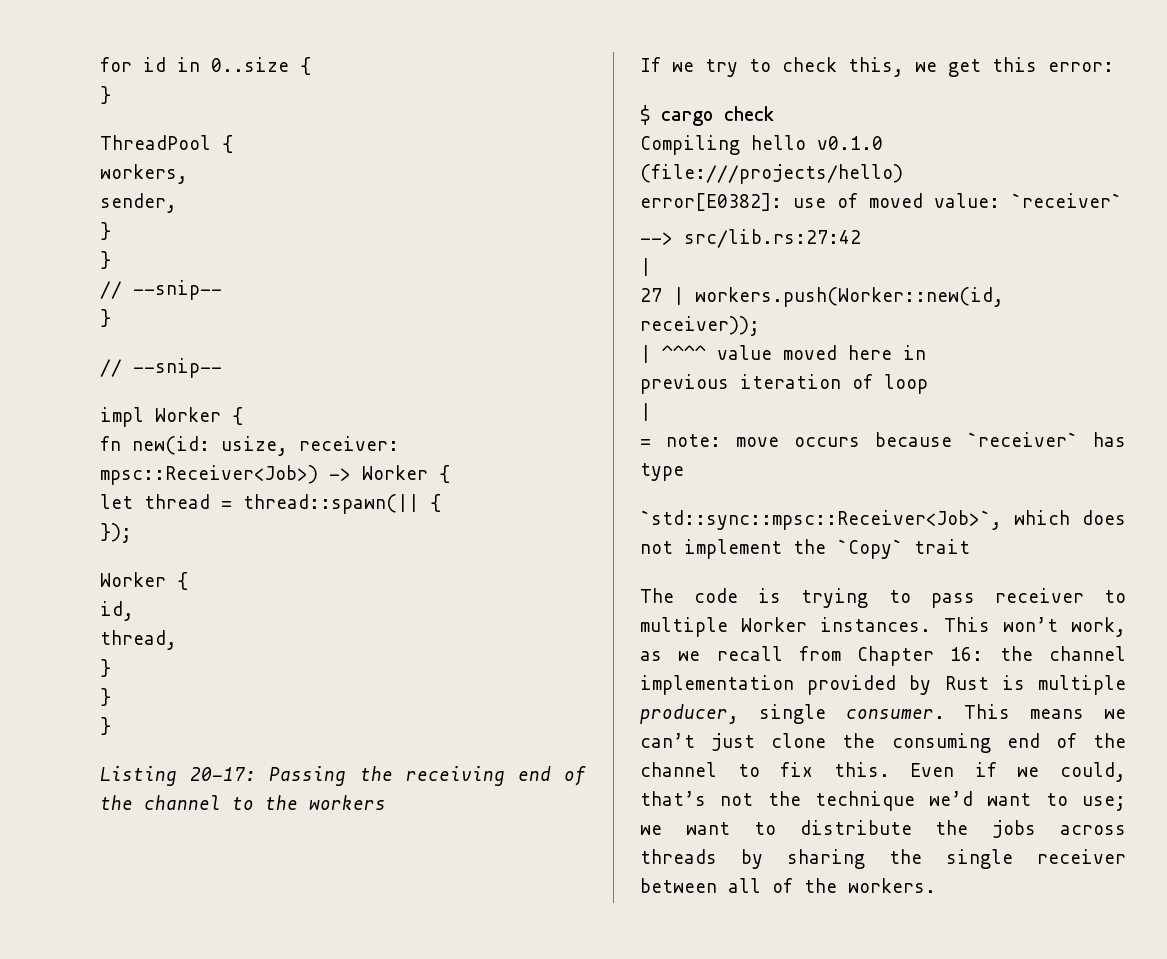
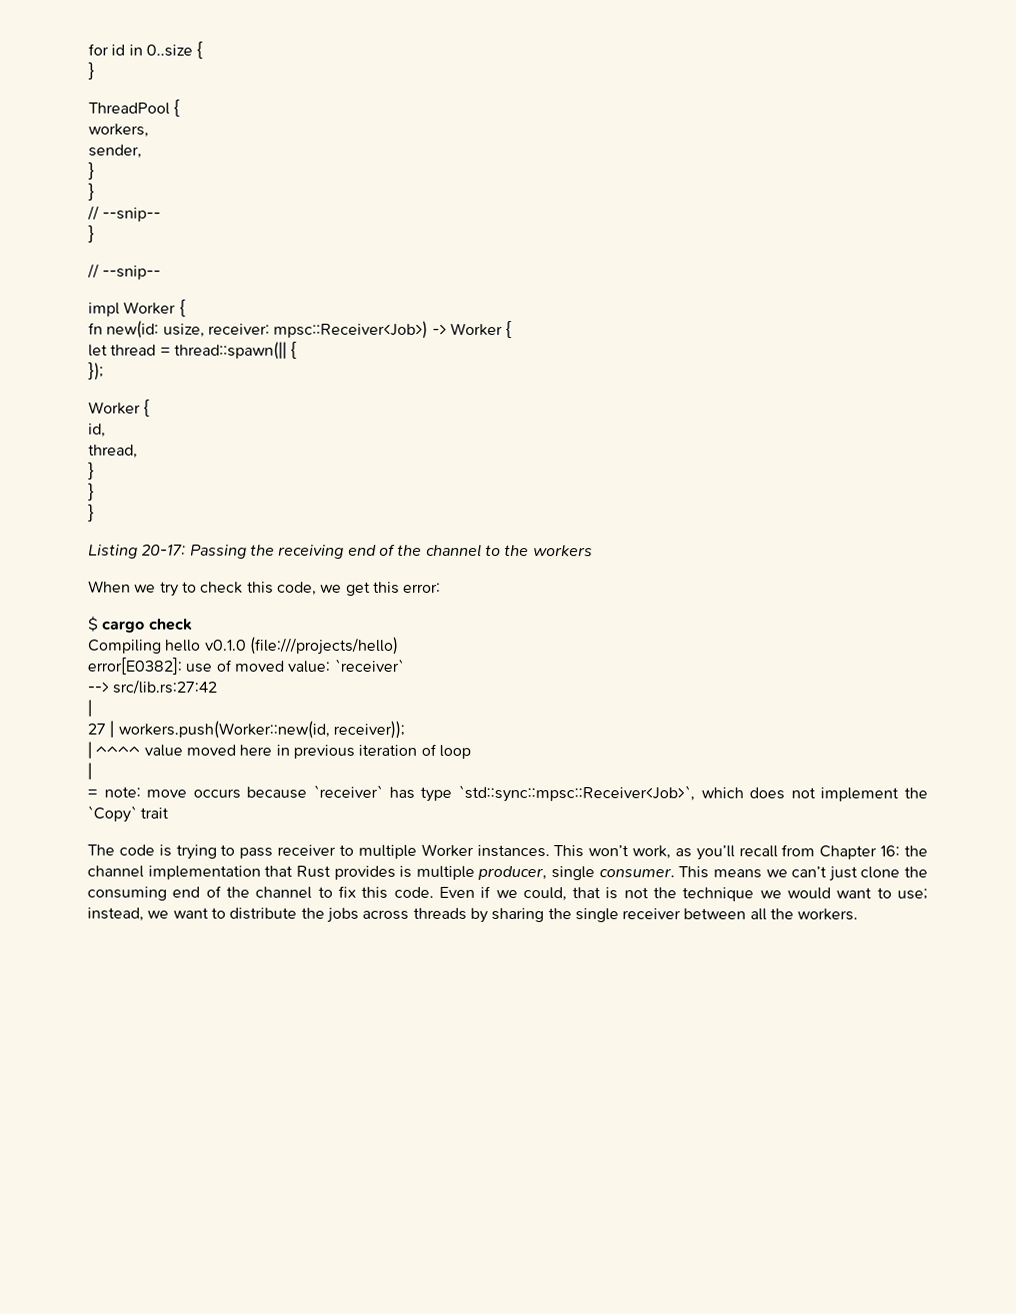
- If we try to check this, we get this error:
+ When we try to check this code, we get this error:
- | ^^^^ value moved here in
- previous iteration of loop
+ | ^^^^ value moved here in previous iteration of loop
- = note: move occurs because `receiver` has type
- `std::sync::mpsc::Receiver<Job>`, which does not implement the `Copy` trait
+ = note: move occurs because `receiver` has type `std::sync::mpsc::Receiver<Job>`, which does not implement the `Copy` trait
- This won’t work, as we recall from Chapter 16: the channel implementation provided by Rust is multiple producer, single consumer.
+ This won’t work, as you’ll recall from Chapter 16: the channel implementation that Rust provides is multiple producer, single consumer.
- This means we can’t just clone the consuming end of the channel to fix this.
+ This means we can’t just clone the consuming end of the channel to fix this code.
- Even if we could, that’s not the technique we’d want to use; we want to distribute the jobs across threads by sharing the single receiver between all of the workers.
+ Even if we could, that is not the technique we would want to use; instead, we want to distribute the jobs across threads by sharing the single receiver between all the workers.

